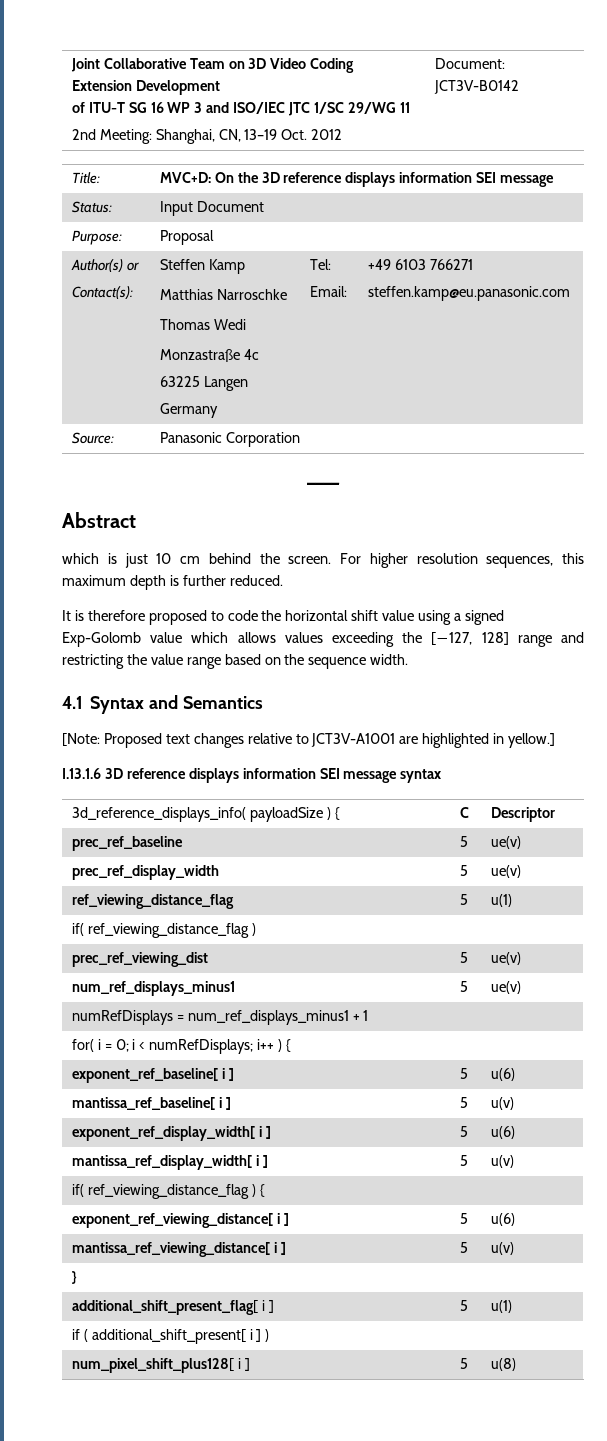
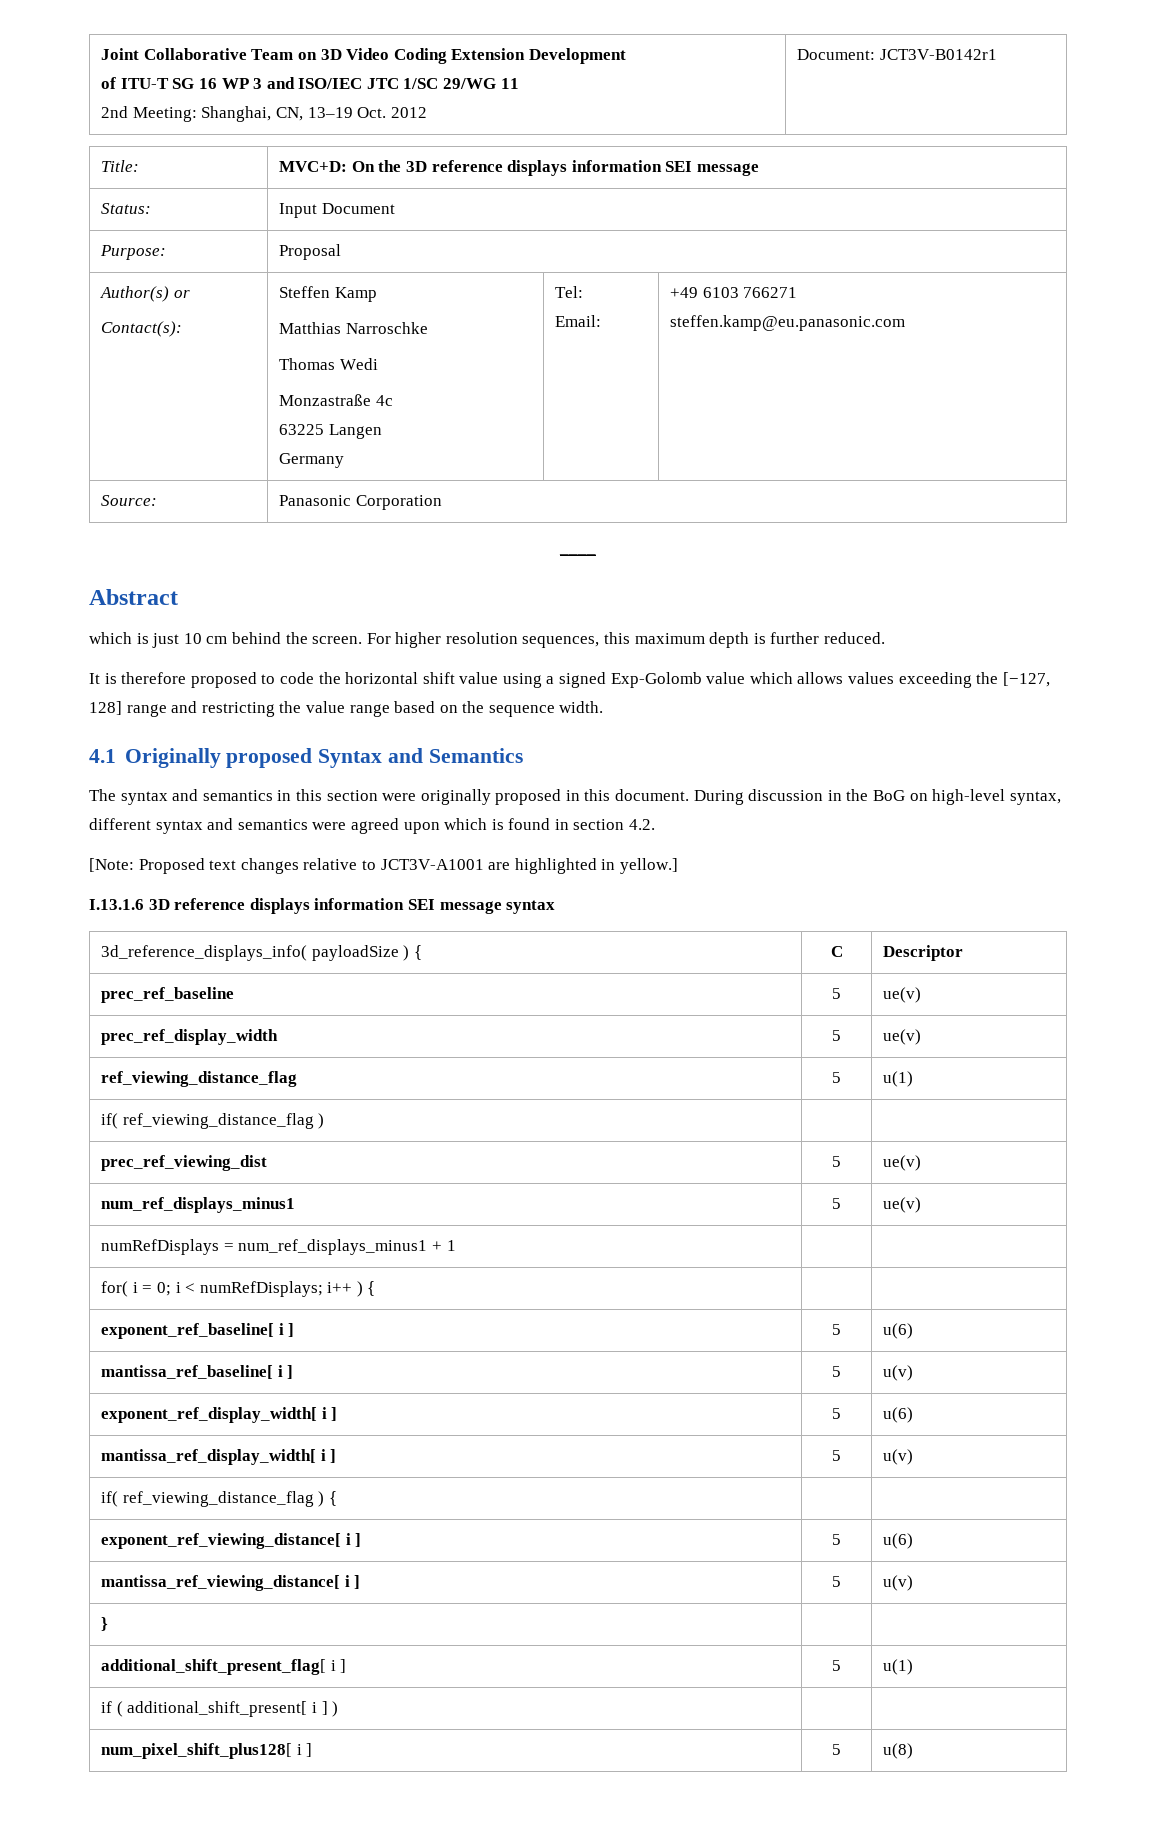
  Joint Collaborative Team on 3D Video Coding Extension Development
  of ITU-T SG 16 WP 3 and ISO/IEC JTC 1/SC 29/WG 11
- 2nd Meeting: Shanghai, CN, 13–19 Oct. 2012 | Document: JCT3V-B0142
+ 2nd Meeting: Shanghai, CN, 13–19 Oct. 2012 | Document: JCT3V-B0142r1
- 4.1 Syntax and Semantics
+ 4.1 Originally proposed Syntax and Semantics
+ The syntax and semantics in this section were originally proposed in this document. During discussion in the BoG on high-level syntax, different syntax and semantics were agreed upon which is found in section 4.2.

